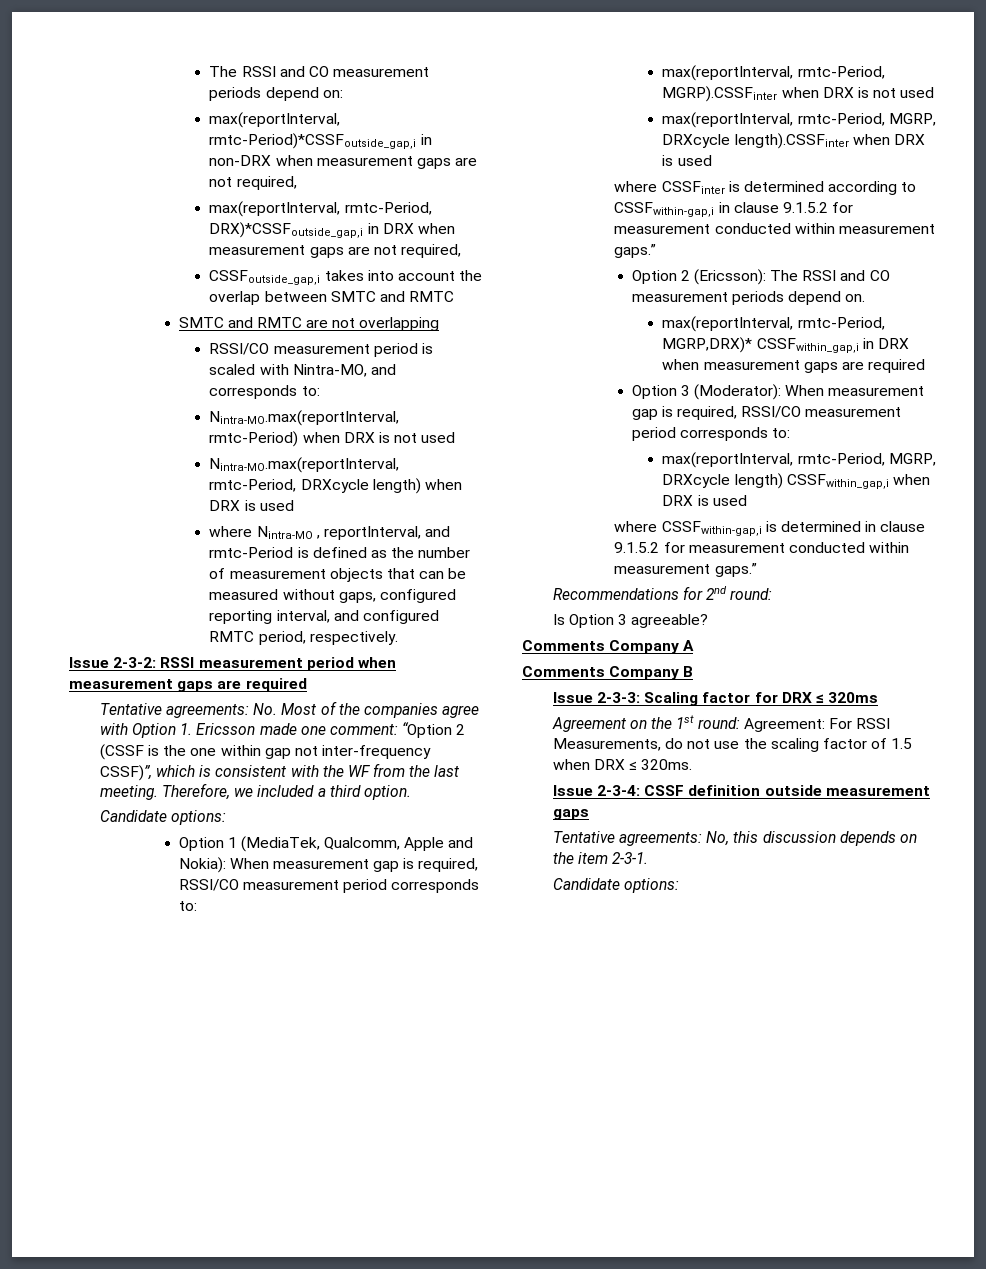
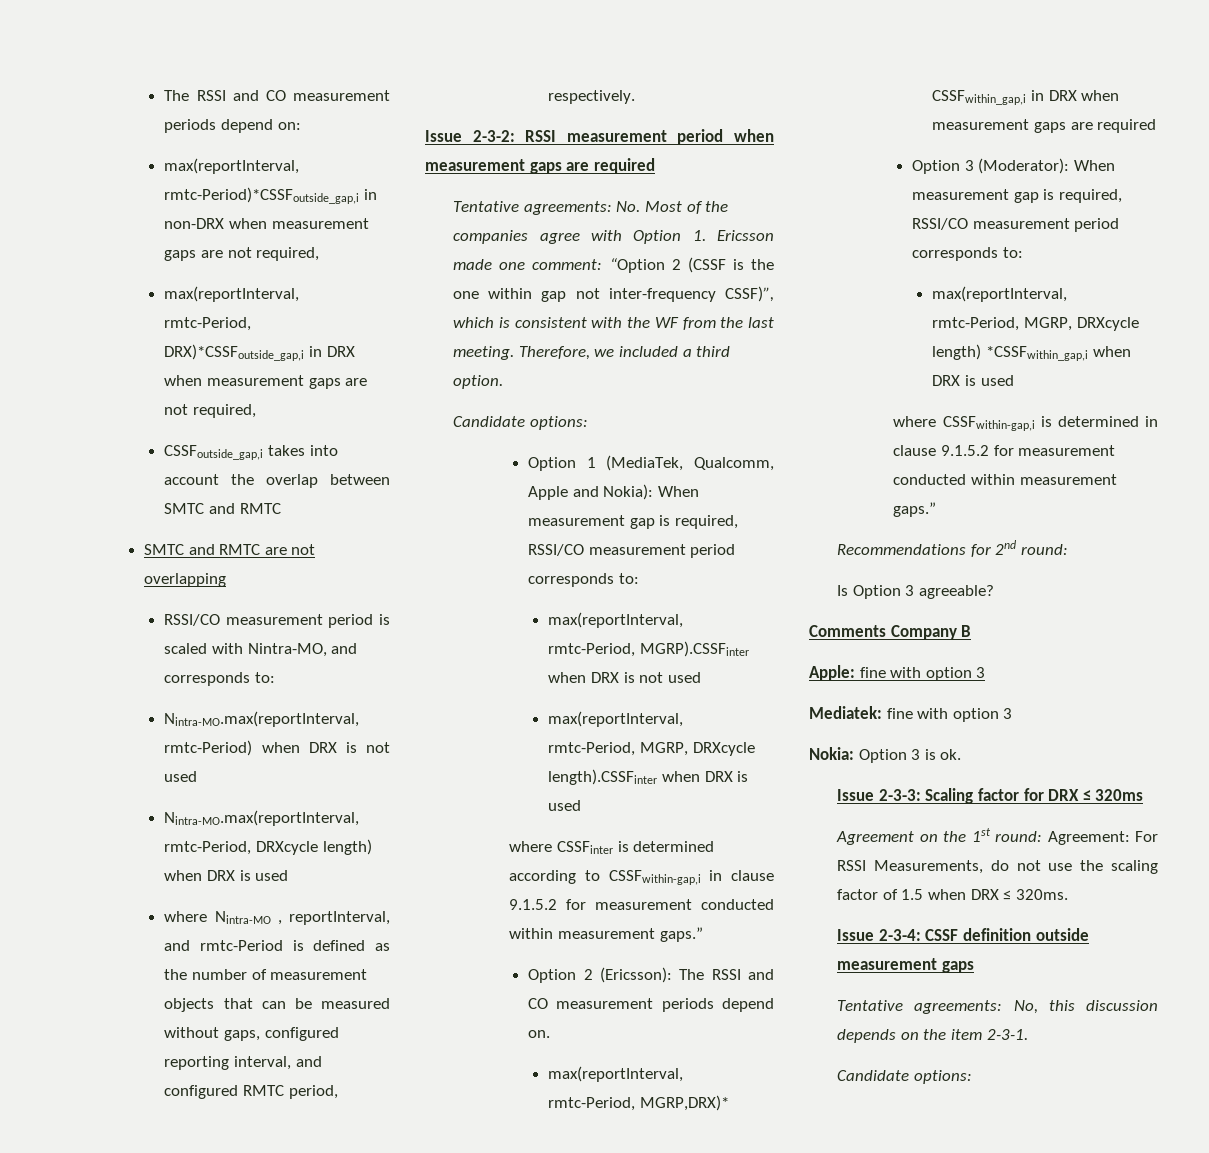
- max(reportInterval, rmtc-Period, MGRP, DRXcycle length) CSSFwithin_gap,i when DRX is used
+ max(reportInterval, rmtc-Period, MGRP, DRXcycle length) *CSSFwithin_gap,i when DRX is used
- Comments Company A
  Comments Company B
+ Apple: fine with option 3
+ Mediatek: fine with option 3
+ Nokia: Option 3 is ok.

